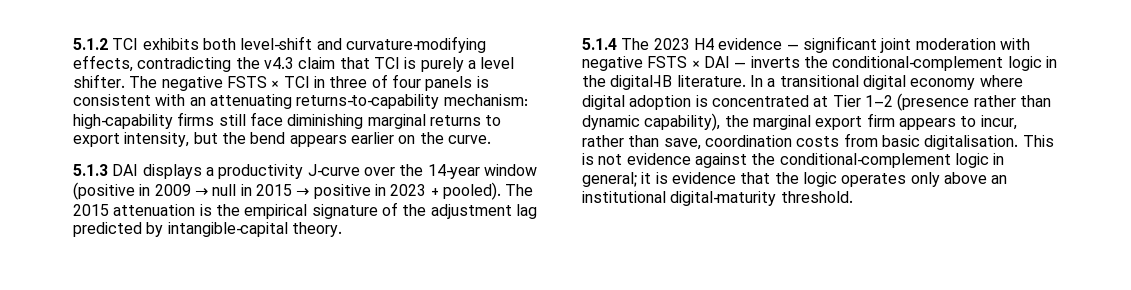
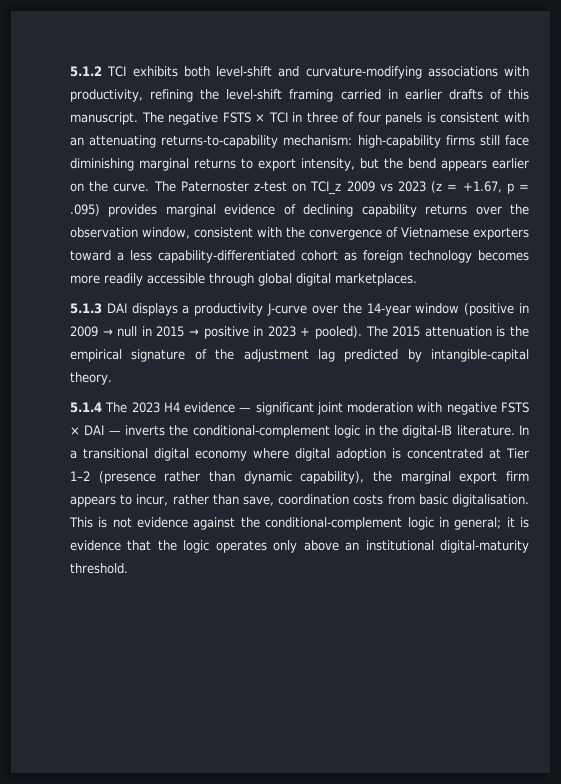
- 5.1.2 TCI exhibits both level‑shift and curvature‑modifying effects, contradicting the v4.3 claim that TCI is purely a level shifter.
+ 5.1.2 TCI exhibits both level‑shift and curvature‑modifying associations with productivity, refining the level‑shift framing carried in earlier drafts of this manuscript.
+ The Paternoster z‑test on TCI_z 2009 vs 2023 (z = +1.67, p = .095) provides marginal evidence of declining capability returns over the observation window, consistent with the convergence of Vietnamese exporters toward a less capability‑differentiated cohort as foreign technology becomes more readily accessible through global digital marketplaces.

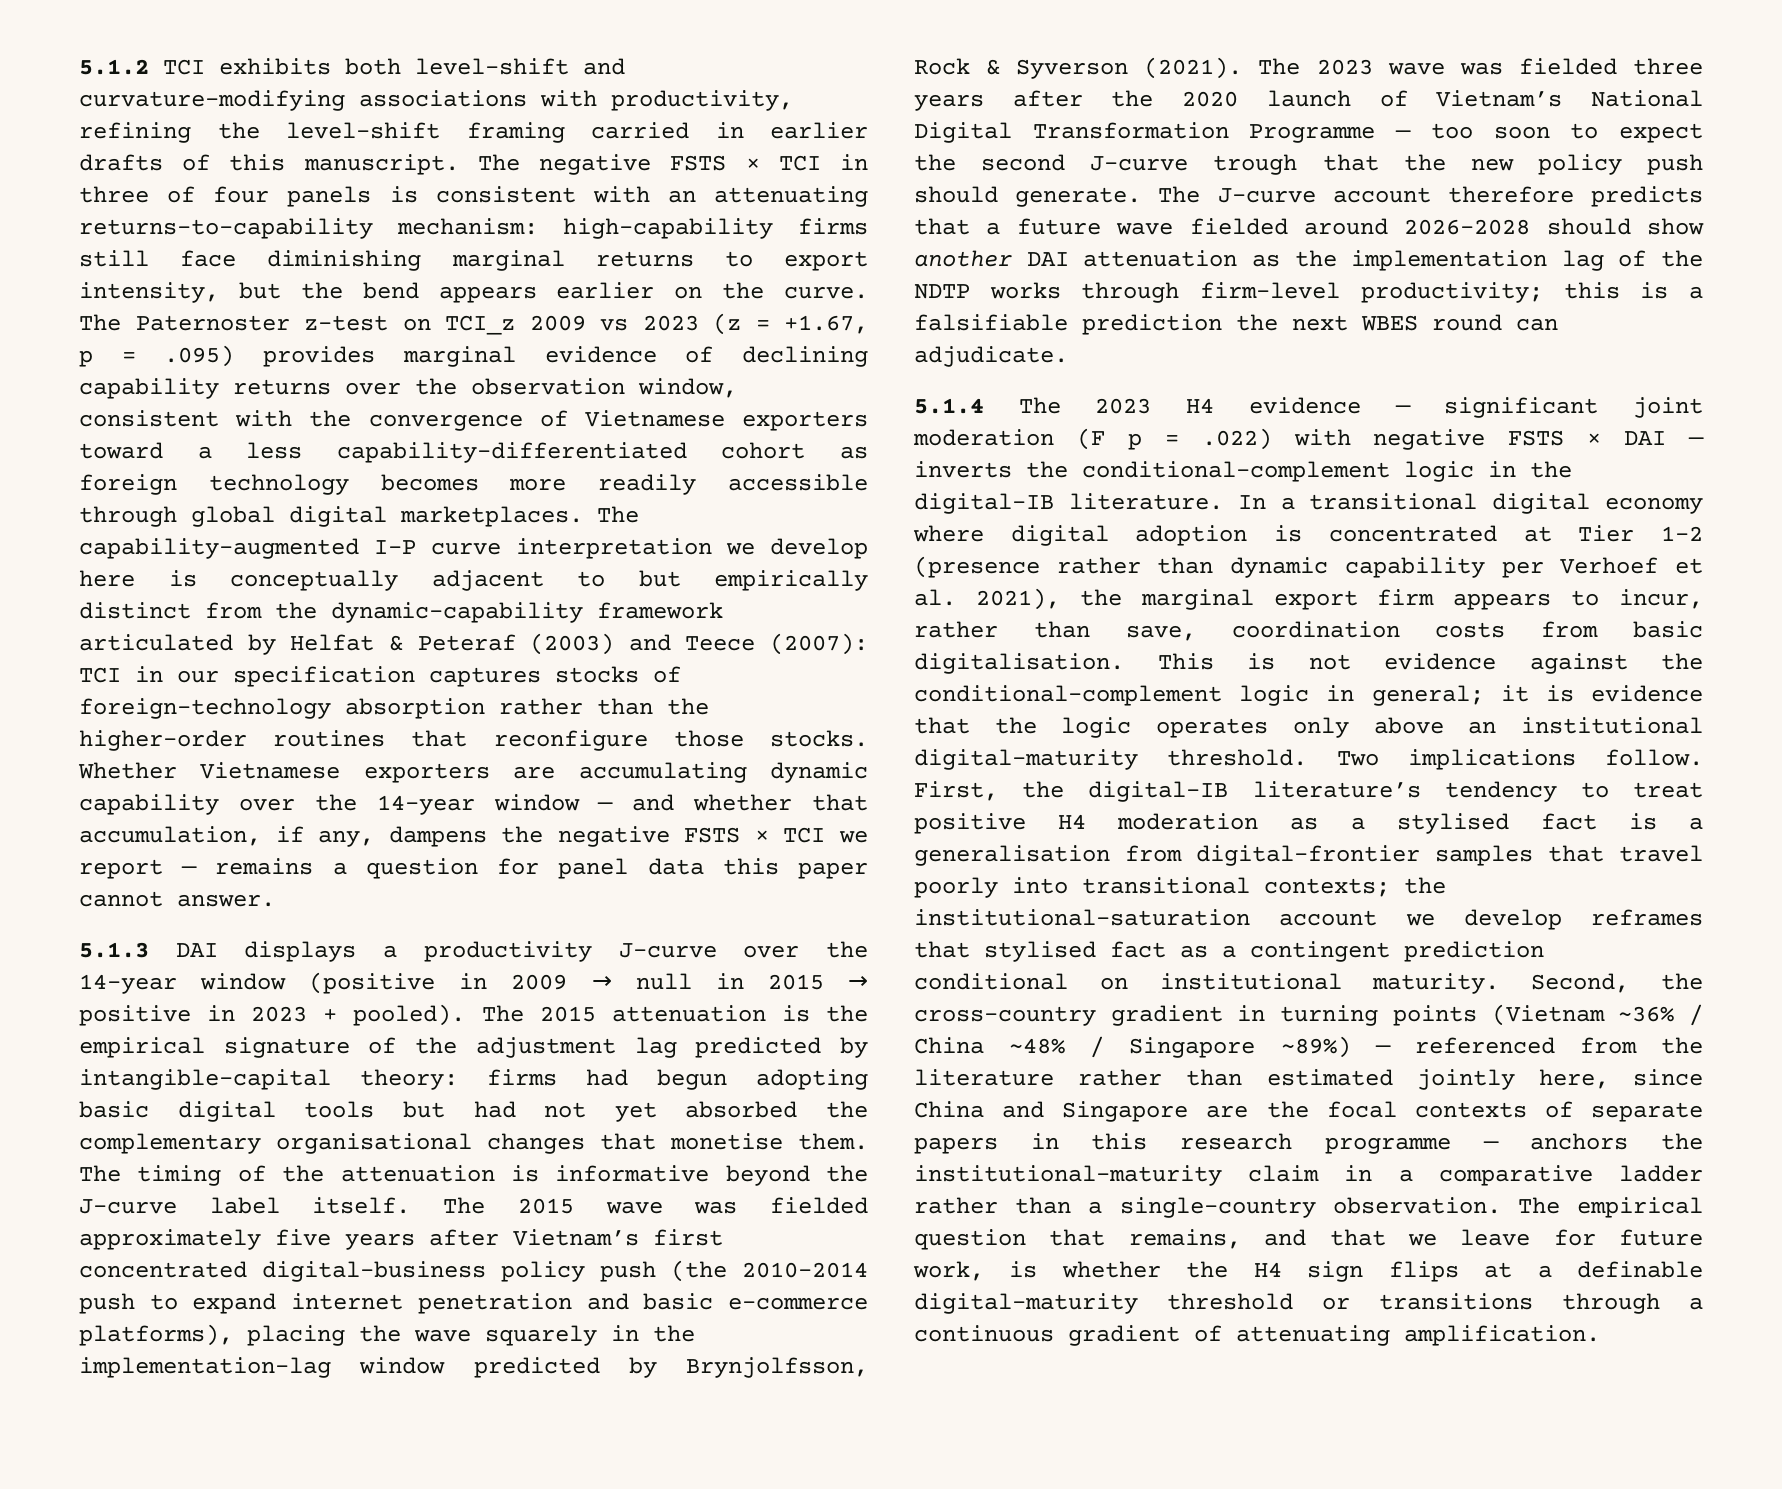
+ The capability‑augmented I‑P curve interpretation we develop here is conceptually adjacent to but empirically distinct from the dynamic‑capability framework articulated by Helfat & Peteraf (2003) and Teece (2007): TCI in our specification captures stocks of foreign‑technology absorption rather than the higher‑order routines that reconfigure those stocks. Whether Vietnamese exporters are accumulating dynamic capability over the 14‑year window — and whether that accumulation, if any, dampens the negative FSTS × TCI we report — remains a question for panel data this paper cannot answer.
- The 2015 attenuation is the empirical signature of the adjustment lag predicted by intangible‑capital theory.
+ The 2015 attenuation is the empirical signature of the adjustment lag predicted by intangible‑capital theory: firms had begun adopting basic digital tools but had not yet absorbed the complementary organisational changes that monetise them. The timing of the attenuation is informative beyond the J‑curve label itself. The 2015 wave was fielded approximately five years after Vietnam’s first concentrated digital‑business policy push (the 2010–2014 push to expand internet penetration and basic e‑commerce platforms), placing the wave squarely in the implementation‑lag window predicted by Brynjolfsson, Rock & Syverson (2021). The 2023 wave was fielded three years after the 2020 launch of Vietnam’s National Digital Transformation Programme — too soon to expect the second J‑curve trough that the new policy push should generate. The J‑curve account therefore predicts that a future wave fielded around 2026–2028 should show another DAI attenuation as the implementation lag of the NDTP works through firm‑level productivity; this is a falsifiable prediction the next WBES round can adjudicate.
- 5.1.4 The 2023 H4 evidence — significant joint moderation with negative FSTS × DAI — inverts the conditional‑complement logic in the digital‑IB literature.
+ 5.1.4 The 2023 H4 evidence — significant joint moderation (F p = .022) with negative FSTS × DAI — inverts the conditional‑complement logic in the digital‑IB literature.
- In a transitional digital economy where digital adoption is concentrated at Tier 1–2 (presence rather than dynamic capability), the marginal export firm appears to incur, rather than save, coordination costs from basic digitalisation.
+ In a transitional digital economy where digital adoption is concentrated at Tier 1–2 (presence rather than dynamic capability per Verhoef et al. 2021), the marginal export firm appears to incur, rather than save, coordination costs from basic digitalisation.
+ Two implications follow. First, the digital‑IB literature’s tendency to treat positive H4 moderation as a stylised fact is a generalisation from digital‑frontier samples that travel poorly into transitional contexts; the institutional‑saturation account we develop reframes that stylised fact as a contingent prediction conditional on institutional maturity. Second, the cross‑country gradient in turning points (Vietnam ~36% / China ~48% / Singapore ~89%) — referenced from the literature rather than estimated jointly here, since China and Singapore are the focal contexts of separate papers in this research programme — anchors the institutional‑maturity claim in a comparative ladder rather than a single‑country observation. The empirical question that remains, and that we leave for future work, is whether the H4 sign flips at a definable digital‑maturity threshold or transitions through a continuous gradient of attenuating amplification.

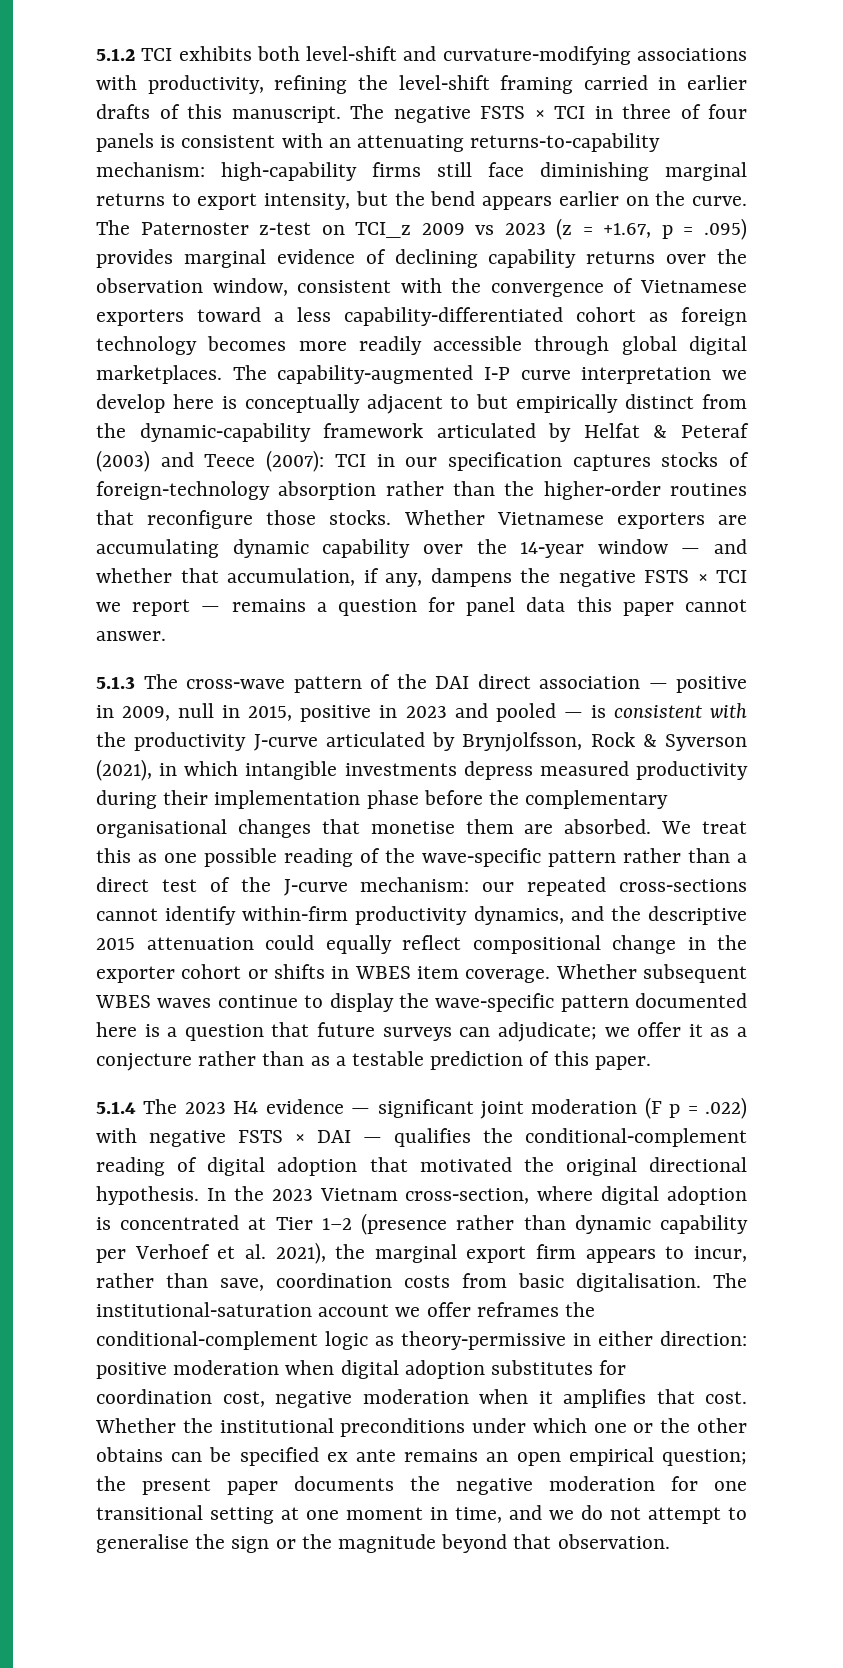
- 5.1.3 DAI displays a productivity J‑curve over the 14‑year window (positive in 2009 → null in 2015 → positive in 2023 + pooled). The 2015 attenuation is the empirical signature of the adjustment lag predicted by intangible‑capital theory: firms had begun adopting basic digital tools but had not yet absorbed the complementary organisational changes that monetise them. The timing of the attenuation is informative beyond the J‑curve label itself. The 2015 wave was fielded approximately five years after Vietnam’s first concentrated digital‑business policy push (the 2010–2014 push to expand internet penetration and basic e‑commerce platforms), placing the wave squarely in the implementation‑lag window predicted by Brynjolfsson, Rock & Syverson (2021). The 2023 wave was fielded three years after the 2020 launch of Vietnam’s National Digital Transformation Programme — too soon to expect the second J‑curve trough that the new policy push should generate. The J‑curve account therefore predicts that a future wave fielded around 2026–2028 should show another DAI attenuation as the implementation lag of the NDTP works through firm‑level productivity; this is a falsifiable prediction the next WBES round can adjudicate.
+ 5.1.3 The cross‑wave pattern of the DAI direct association — positive in 2009, null in 2015, positive in 2023 and pooled — is consistent with the productivity J‑curve articulated by Brynjolfsson, Rock & Syverson (2021), in which intangible investments depress measured productivity during their implementation phase before the complementary organisational changes that monetise them are absorbed. We treat this as one possible reading of the wave‑specific pattern rather than a direct test of the J‑curve mechanism: our repeated cross‑sections cannot identify within‑firm productivity dynamics, and the descriptive 2015 attenuation could equally reflect compositional change in the exporter cohort or shifts in WBES item coverage. Whether subsequent WBES waves continue to display the wave‑specific pattern documented here is a question that future surveys can adjudicate; we offer it as a conjecture rather than as a testable prediction of this paper.
- 5.1.4 The 2023 H4 evidence — significant joint moderation (F p = .022) with negative FSTS × DAI — inverts the conditional‑complement logic in the digital‑IB literature. In a transitional digital economy where digital adoption is concentrated at Tier 1–2 (presence rather than dynamic capability per Verhoef et al. 2021), the marginal export firm appears to incur, rather than save, coordination costs from basic digitalisation.
+ 5.1.4 The 2023 H4 evidence — significant joint moderation (F p = .022) with negative FSTS × DAI — qualifies the conditional‑complement reading of digital adoption that motivated the original directional hypothesis. In the 2023 Vietnam cross‑section, where digital adoption is concentrated at Tier 1–2 (presence rather than dynamic capability per Verhoef et al. 2021), the marginal export firm appears to incur, rather than save, coordination costs from basic digitalisation.
- This is not evidence against the conditional‑complement logic in general; it is evidence that the logic operates only above an institutional digital‑maturity threshold. Two implications follow. First, the digital‑IB literature’s tendency to treat positive H4 moderation as a stylised fact is a generalisation from digital‑frontier samples that travel poorly into transitional contexts; the institutional‑saturation account we develop reframes that stylised fact as a contingent prediction conditional on institutional maturity. Second, the cross‑country gradient in turning points (Vietnam ~36% / China ~48% / Singapore ~89%) — referenced from the literature rather than estimated jointly here, since China and Singapore are the focal contexts of separate papers in this research programme — anchors the institutional‑maturity claim in a comparative ladder rather than a single‑country observation. The empirical question that remains, and that we leave for future work, is whether the H4 sign flips at a definable digital‑maturity threshold or transitions through a continuous gradient of attenuating amplification.
+ The institutional‑saturation account we offer reframes the conditional‑complement logic as theory‑permissive in either direction: positive moderation when digital adoption substitutes for coordination cost, negative moderation when it amplifies that cost. Whether the institutional preconditions under which one or the other obtains can be specified ex ante remains an open empirical question; the present paper documents the negative moderation for one transitional setting at one moment in time, and we do not attempt to generalise the sign or the magnitude beyond that observation.

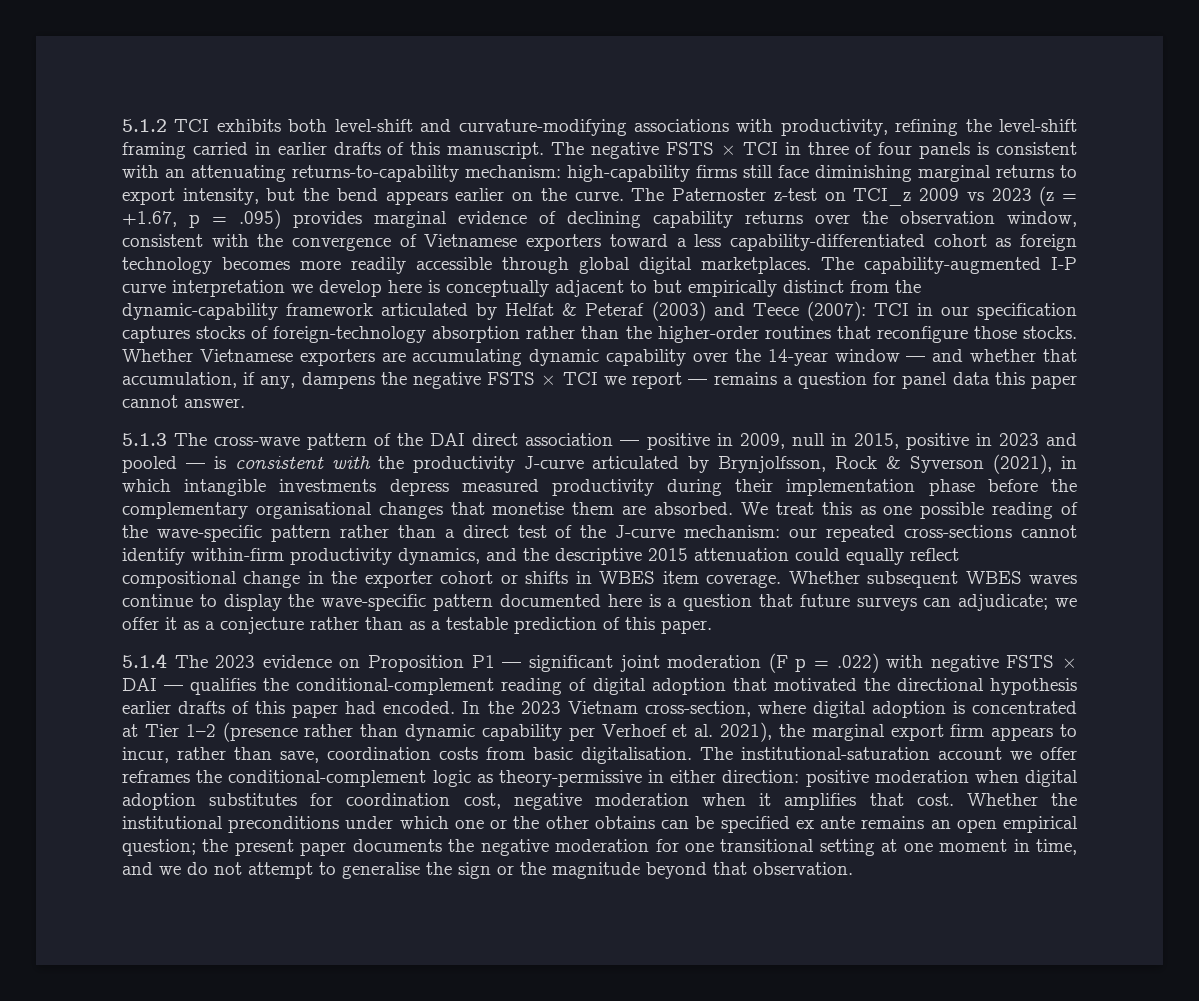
- 5.1.4 The 2023 H4 evidence — significant joint moderation (F p = .022) with negative FSTS × DAI — qualifies the conditional‑complement reading of digital adoption that motivated the original directional hypothesis.
+ 5.1.4 The 2023 evidence on Proposition P1 — significant joint moderation (F p = .022) with negative FSTS × DAI — qualifies the conditional‑complement reading of digital adoption that motivated the directional hypothesis earlier drafts of this paper had encoded.

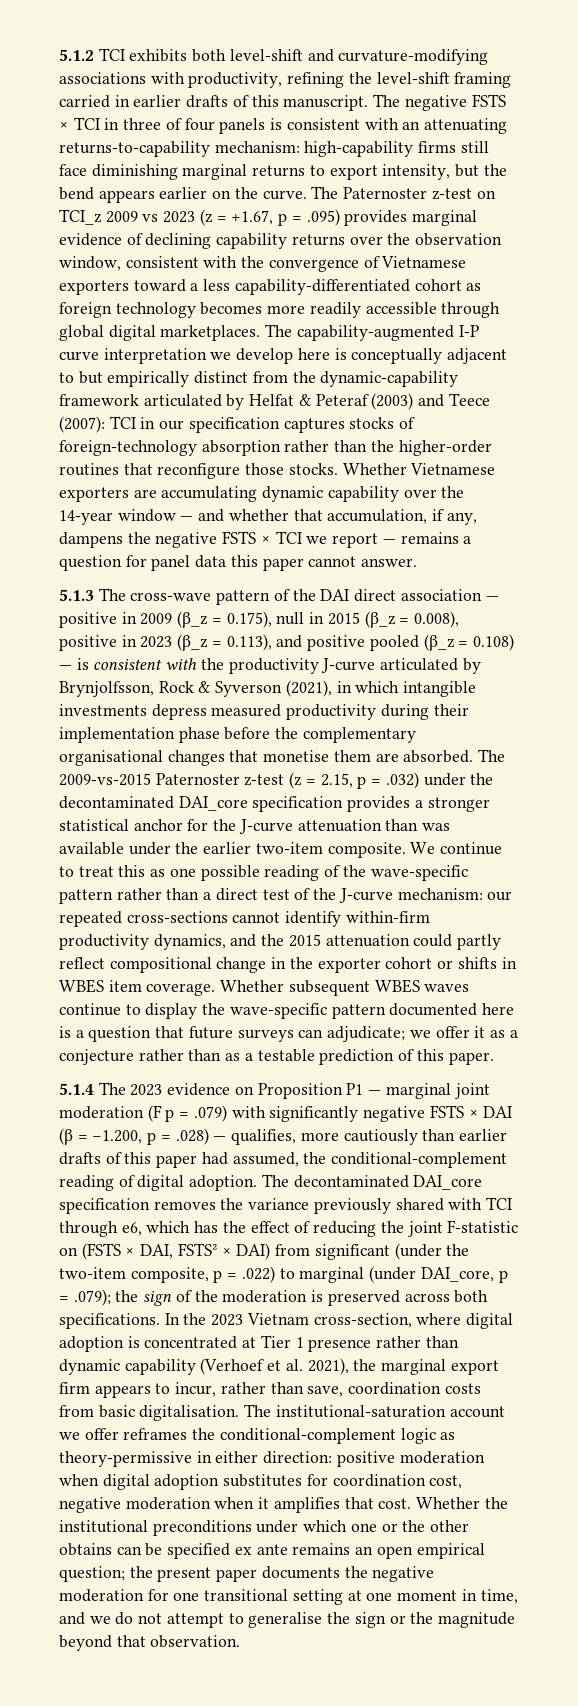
- 5.1.3 The cross‑wave pattern of the DAI direct association — positive in 2009, null in 2015, positive in 2023 and pooled — is consistent with the productivity J‑curve articulated by Brynjolfsson, Rock & Syverson (2021), in which intangible investments depress measured productivity during their implementation phase before the complementary organisational changes that monetise them are absorbed.
+ 5.1.3 The cross‑wave pattern of the DAI direct association — positive in 2009 (β_z = 0.175), null in 2015 (β_z = 0.008), positive in 2023 (β_z = 0.113), and positive pooled (β_z = 0.108) — is consistent with the productivity J‑curve articulated by Brynjolfsson, Rock & Syverson (2021), in which intangible investments depress measured productivity during their implementation phase before the complementary organisational changes that monetise them are absorbed.
- We treat this as one possible reading of the wave‑specific pattern rather than a direct test of the J‑curve mechanism: our repeated cross‑sections cannot identify within‑firm productivity dynamics, and the descriptive 2015 attenuation could equally reflect compositional change in the exporter cohort or shifts in WBES item coverage.
+ The 2009‑vs‑2015 Paternoster z‑test (z = 2.15, p = .032) under the decontaminated DAI_core specification provides a stronger statistical anchor for the J‑curve attenuation than was available under the earlier two‑item composite. We continue to treat this as one possible reading of the wave‑specific pattern rather than a direct test of the J‑curve mechanism: our repeated cross‑sections cannot identify within‑firm productivity dynamics, and the 2015 attenuation could partly reflect compositional change in the exporter cohort or shifts in WBES item coverage.
- 5.1.4 The 2023 evidence on Proposition P1 — significant joint moderation (F p = .022) with negative FSTS × DAI — qualifies the conditional‑complement reading of digital adoption that motivated the directional hypothesis earlier drafts of this paper had encoded.
+ 5.1.4 The 2023 evidence on Proposition P1 — marginal joint moderation (F p = .079) with significantly negative FSTS × DAI (β = −1.200, p = .028) — qualifies, more cautiously than earlier drafts of this paper had assumed, the conditional‑complement reading of digital adoption. The decontaminated DAI_core specification removes the variance previously shared with TCI through e6, which has the effect of reducing the joint F‑statistic on (FSTS × DAI, FSTS² × DAI) from significant (under the two‑item composite, p = .022) to marginal (under DAI_core, p = .079); the sign of the moderation is preserved across both specifications.
- In the 2023 Vietnam cross‑section, where digital adoption is concentrated at Tier 1–2 (presence rather than dynamic capability per Verhoef et al. 2021), the marginal export firm appears to incur, rather than save, coordination costs from basic digitalisation.
+ In the 2023 Vietnam cross‑section, where digital adoption is concentrated at Tier 1 presence rather than dynamic capability (Verhoef et al. 2021), the marginal export firm appears to incur, rather than save, coordination costs from basic digitalisation.

